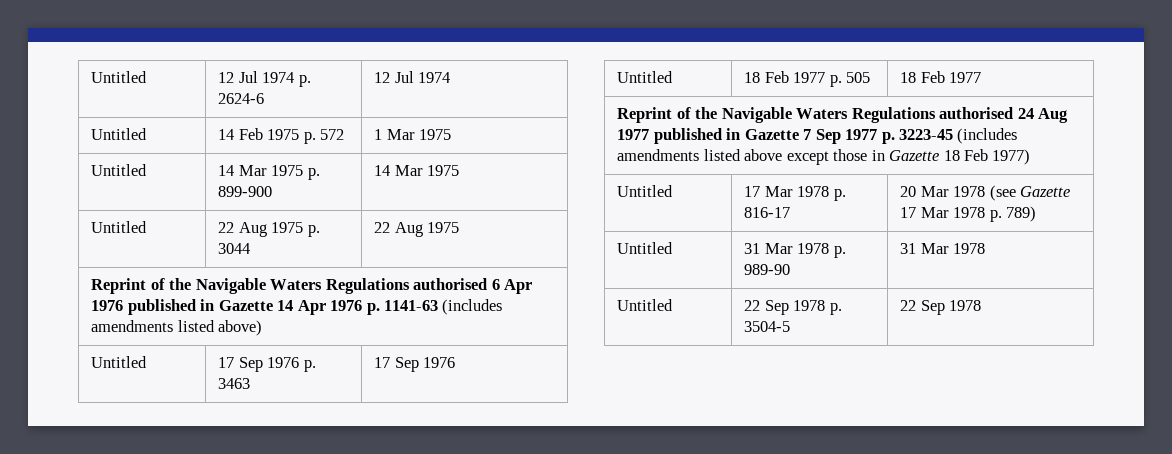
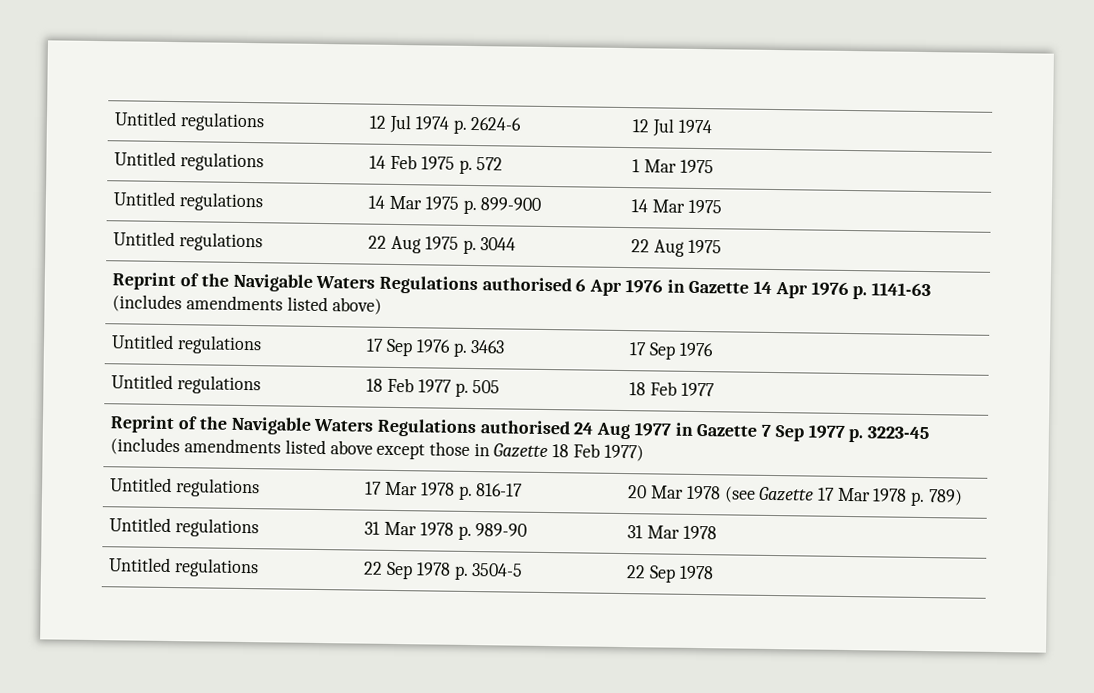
- Untitled | 12 Jul 1974 p. 2624-6 | 12 Jul 1974
+ Untitled regulations | 12 Jul 1974 p. 2624-6 | 12 Jul 1974
- Untitled | 14 Feb 1975 p. 572 | 1 Mar 1975
+ Untitled regulations | 14 Feb 1975 p. 572 | 1 Mar 1975
- Untitled | 14 Mar 1975 p. 899-900 | 14 Mar 1975
+ Untitled regulations | 14 Mar 1975 p. 899-900 | 14 Mar 1975
- Untitled | 22 Aug 1975 p. 3044 | 22 Aug 1975
+ Untitled regulations | 22 Aug 1975 p. 3044 | 22 Aug 1975
- Reprint of the Navigable Waters Regulations authorised 6 Apr 1976 published in Gazette 14 Apr 1976 p. 1141-63 (includes amendments listed above)
+ Reprint of the Navigable Waters Regulations authorised 6 Apr 1976 in Gazette 14 Apr 1976 p. 1141-63 (includes amendments listed above)
- Untitled | 17 Sep 1976 p. 3463 | 17 Sep 1976
+ Untitled regulations | 17 Sep 1976 p. 3463 | 17 Sep 1976
- Untitled | 18 Feb 1977 p. 505 | 18 Feb 1977
+ Untitled regulations | 18 Feb 1977 p. 505 | 18 Feb 1977
- Reprint of the Navigable Waters Regulations authorised 24 Aug 1977 published in Gazette 7 Sep 1977 p. 3223-45 (includes amendments listed above except those in Gazette 18 Feb 1977)
+ Reprint of the Navigable Waters Regulations authorised 24 Aug 1977 in Gazette 7 Sep 1977 p. 3223-45 (includes amendments listed above except those in Gazette 18 Feb 1977)
- Untitled | 17 Mar 1978 p. 816-17 | 20 Mar 1978 (see Gazette 17 Mar 1978 p. 789)
+ Untitled regulations | 17 Mar 1978 p. 816-17 | 20 Mar 1978 (see Gazette 17 Mar 1978 p. 789)
- Untitled | 31 Mar 1978 p. 989-90 | 31 Mar 1978
+ Untitled regulations | 31 Mar 1978 p. 989-90 | 31 Mar 1978
- Untitled | 22 Sep 1978 p. 3504-5 | 22 Sep 1978
+ Untitled regulations | 22 Sep 1978 p. 3504-5 | 22 Sep 1978

